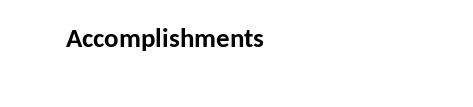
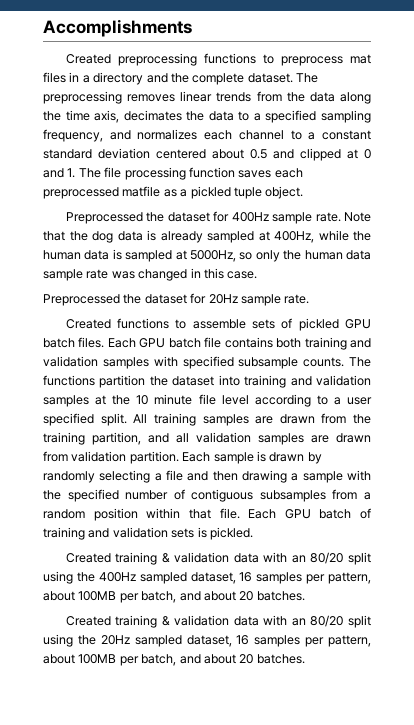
+ Created preprocessing functions to preprocess mat files in a directory and the complete dataset. The preprocessing removes linear trends from the data along the time axis, decimates the data to a specified sampling frequency, and normalizes each channel to a constant standard deviation centered about 0.5 and clipped at 0 and 1. The file processing function saves each preprocessed matfile as a pickled tuple object.
+ Preprocessed the dataset for 400Hz sample rate. Note that the dog data is already sampled at 400Hz, while the human data is sampled at 5000Hz, so only the human data sample rate was changed in this case.
+ Preprocessed the dataset for 20Hz sample rate.
+ Created functions to assemble sets of pickled GPU batch files. Each GPU batch file contains both training and validation samples with specified subsample counts. The functions partition the dataset into training and validation samples at the 10 minute file level according to a user specified split. All training samples are drawn from the training partition, and all validation samples are drawn from validation partition. Each sample is drawn by randomly selecting a file and then drawing a sample with the specified number of contiguous subsamples from a random position within that file. Each GPU batch of training and validation sets is pickled.
+ Created training & validation data with an 80/20 split using the 400Hz sampled dataset, 16 samples per pattern, about 100MB per batch, and about 20 batches.
+ Created training & validation data with an 80/20 split using the 20Hz sampled dataset, 16 samples per pattern, about 100MB per batch, and about 20 batches.

